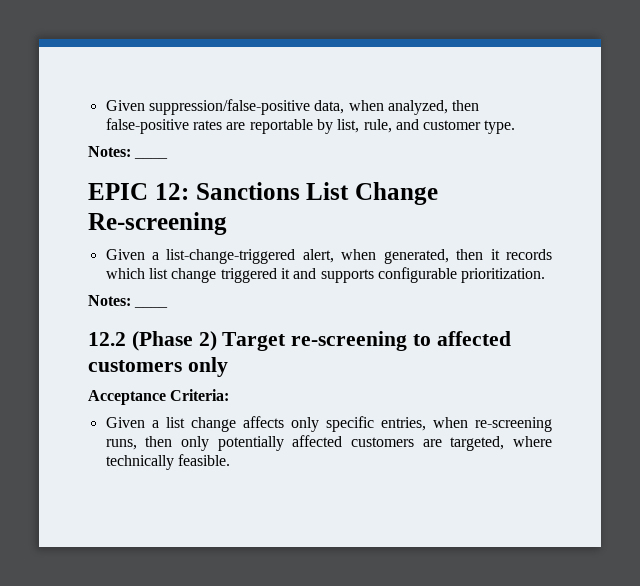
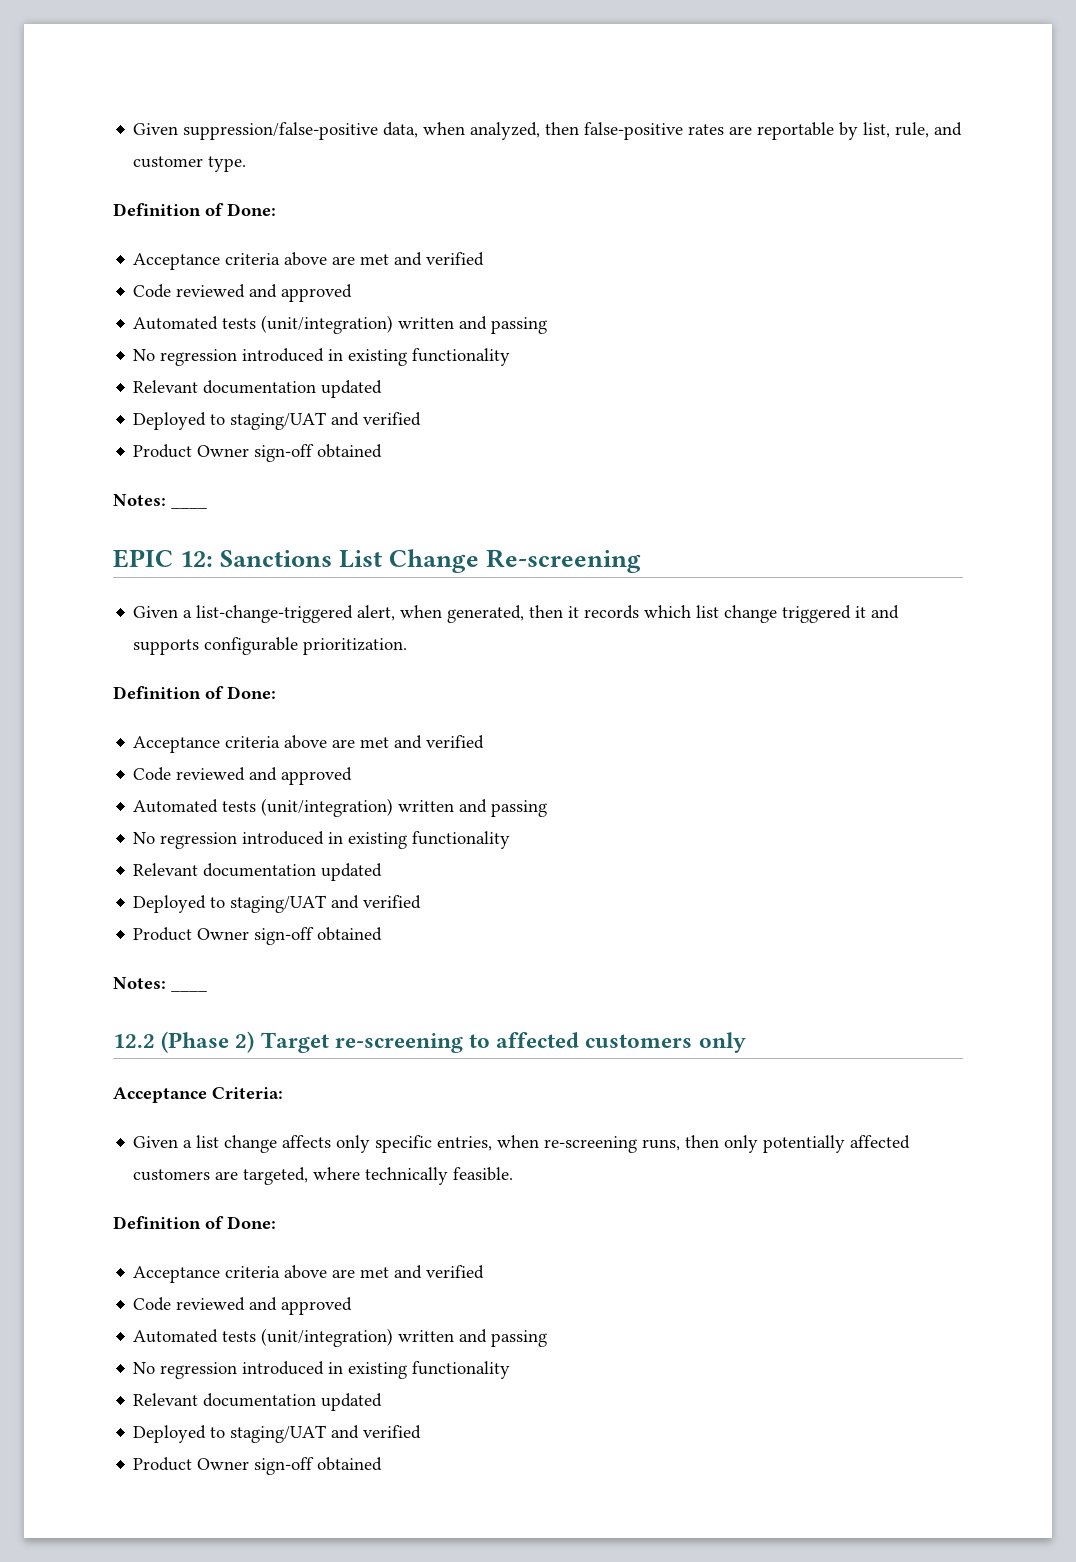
  Given suppression/false-positive data, when analyzed, then false-positive rates are reportable by list, rule, and customer type.
+ Definition of Done:
+ Acceptance criteria above are met and verified
+ Code reviewed and approved
+ Automated tests (unit/integration) written and passing
+ No regression introduced in existing functionality
+ Relevant documentation updated
+ Deployed to staging/UAT and verified
+ Product Owner sign-off obtained
  Given a list-change-triggered alert, when generated, then it records which list change triggered it and supports configurable prioritization.
+ Definition of Done:
+ Acceptance criteria above are met and verified
+ Code reviewed and approved
+ Automated tests (unit/integration) written and passing
+ No regression introduced in existing functionality
+ Relevant documentation updated
+ Deployed to staging/UAT and verified
+ Product Owner sign-off obtained
  Given a list change affects only specific entries, when re-screening runs, then only potentially affected customers are targeted, where technically feasible.
+ Definition of Done:
+ Acceptance criteria above are met and verified
+ Code reviewed and approved
+ Automated tests (unit/integration) written and passing
+ No regression introduced in existing functionality
+ Relevant documentation updated
+ Deployed to staging/UAT and verified
+ Product Owner sign-off obtained

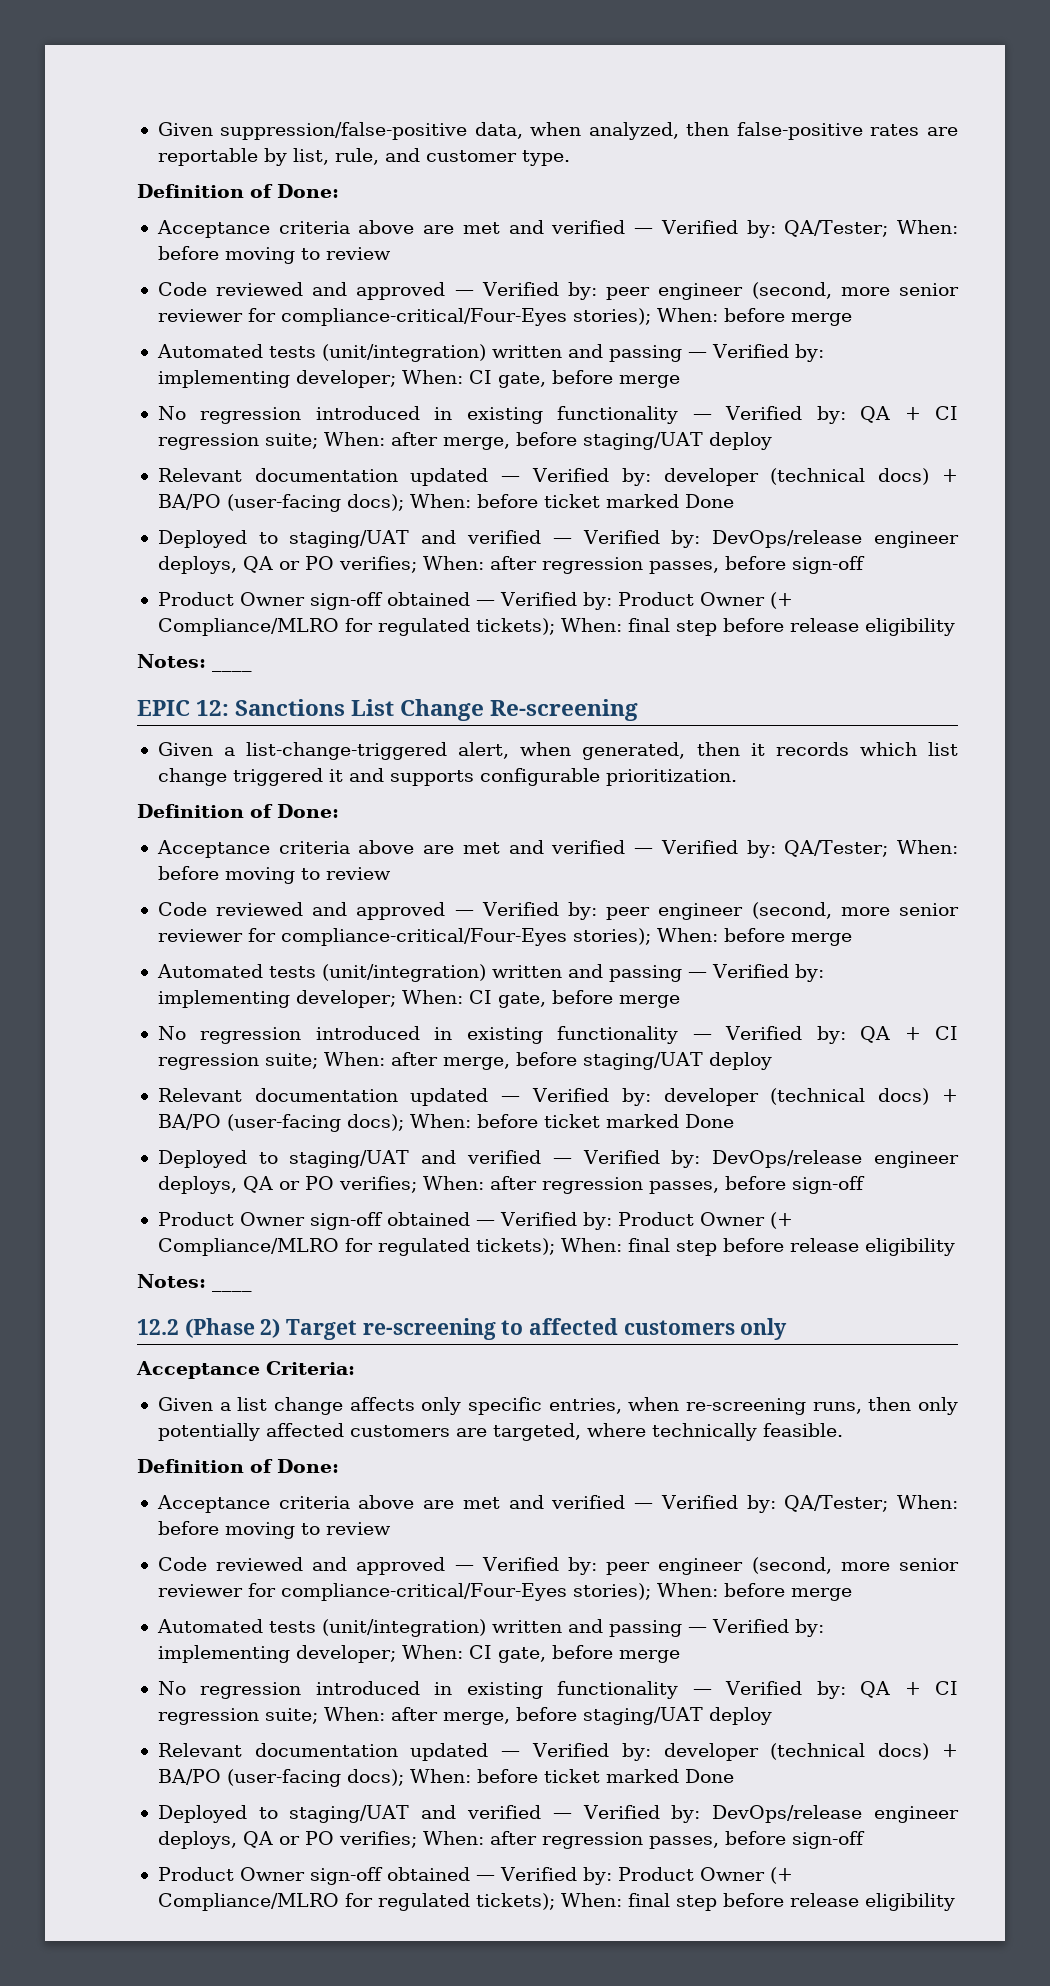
  Given suppression/false-positive data, when analyzed, then false-positive rates are reportable by list, rule, and customer type.
  Definition of Done:
- Acceptance criteria above are met and verified
- Code reviewed and approved
- Automated tests (unit/integration) written and passing
- No regression introduced in existing functionality
- Relevant documentation updated
- Deployed to staging/UAT and verified
- Product Owner sign-off obtained
+ Acceptance criteria above are met and verified — Verified by: QA/Tester; When: before moving to review
+ Code reviewed and approved — Verified by: peer engineer (second, more senior reviewer for compliance-critical/Four-Eyes stories); When: before merge
+ Automated tests (unit/integration) written and passing — Verified by: implementing developer; When: CI gate, before merge
+ No regression introduced in existing functionality — Verified by: QA + CI regression suite; When: after merge, before staging/UAT deploy
+ Relevant documentation updated — Verified by: developer (technical docs) + BA/PO (user-facing docs); When: before ticket marked Done
+ Deployed to staging/UAT and verified — Verified by: DevOps/release engineer deploys, QA or PO verifies; When: after regression passes, before sign-off
+ Product Owner sign-off obtained — Verified by: Product Owner (+ Compliance/MLRO for regulated tickets); When: final step before release eligibility
  Given a list-change-triggered alert, when generated, then it records which list change triggered it and supports configurable prioritization.
  Definition of Done:
- Acceptance criteria above are met and verified
- Code reviewed and approved
- Automated tests (unit/integration) written and passing
- No regression introduced in existing functionality
- Relevant documentation updated
- Deployed to staging/UAT and verified
- Product Owner sign-off obtained
+ Acceptance criteria above are met and verified — Verified by: QA/Tester; When: before moving to review
+ Code reviewed and approved — Verified by: peer engineer (second, more senior reviewer for compliance-critical/Four-Eyes stories); When: before merge
+ Automated tests (unit/integration) written and passing — Verified by: implementing developer; When: CI gate, before merge
+ No regression introduced in existing functionality — Verified by: QA + CI regression suite; When: after merge, before staging/UAT deploy
+ Relevant documentation updated — Verified by: developer (technical docs) + BA/PO (user-facing docs); When: before ticket marked Done
+ Deployed to staging/UAT and verified — Verified by: DevOps/release engineer deploys, QA or PO verifies; When: after regression passes, before sign-off
+ Product Owner sign-off obtained — Verified by: Product Owner (+ Compliance/MLRO for regulated tickets); When: final step before release eligibility
  Given a list change affects only specific entries, when re-screening runs, then only potentially affected customers are targeted, where technically feasible.
  Definition of Done:
- Acceptance criteria above are met and verified
- Code reviewed and approved
- Automated tests (unit/integration) written and passing
- No regression introduced in existing functionality
- Relevant documentation updated
- Deployed to staging/UAT and verified
- Product Owner sign-off obtained
+ Acceptance criteria above are met and verified — Verified by: QA/Tester; When: before moving to review
+ Code reviewed and approved — Verified by: peer engineer (second, more senior reviewer for compliance-critical/Four-Eyes stories); When: before merge
+ Automated tests (unit/integration) written and passing — Verified by: implementing developer; When: CI gate, before merge
+ No regression introduced in existing functionality — Verified by: QA + CI regression suite; When: after merge, before staging/UAT deploy
+ Relevant documentation updated — Verified by: developer (technical docs) + BA/PO (user-facing docs); When: before ticket marked Done
+ Deployed to staging/UAT and verified — Verified by: DevOps/release engineer deploys, QA or PO verifies; When: after regression passes, before sign-off
+ Product Owner sign-off obtained — Verified by: Product Owner (+ Compliance/MLRO for regulated tickets); When: final step before release eligibility

